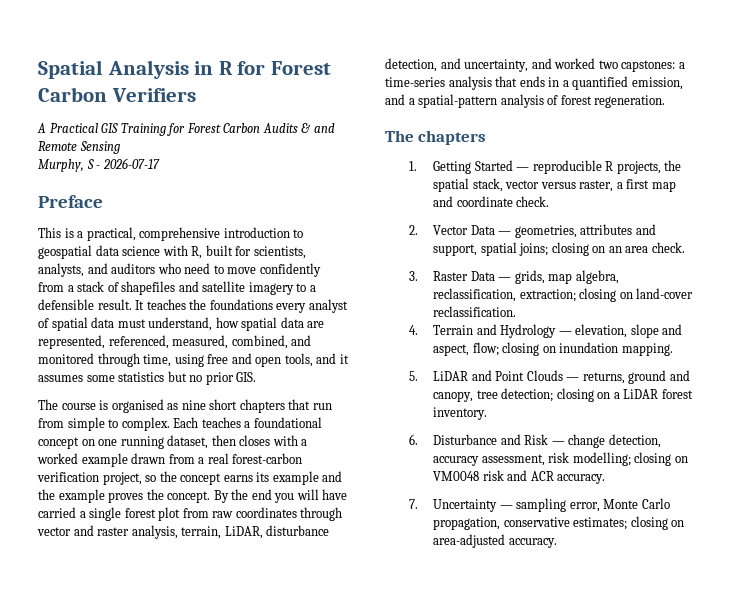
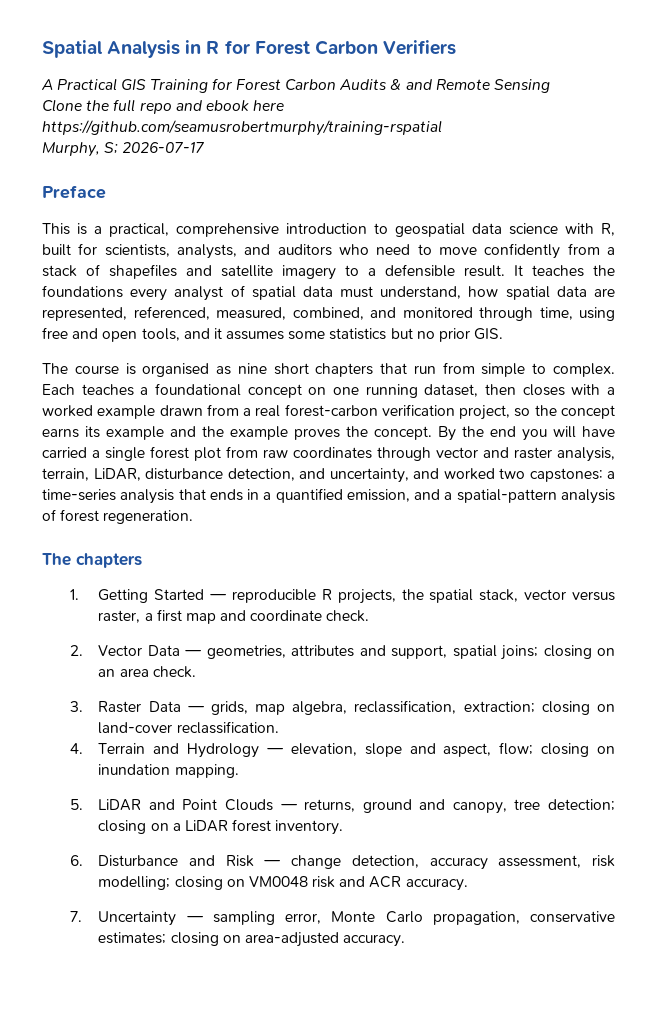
+ Clone the full repo and ebook here https://github.com/seamusrobertmurphy/training-rspatial
- Murphy, S - 2026-07-17
+ Murphy, S; 2026-07-17

